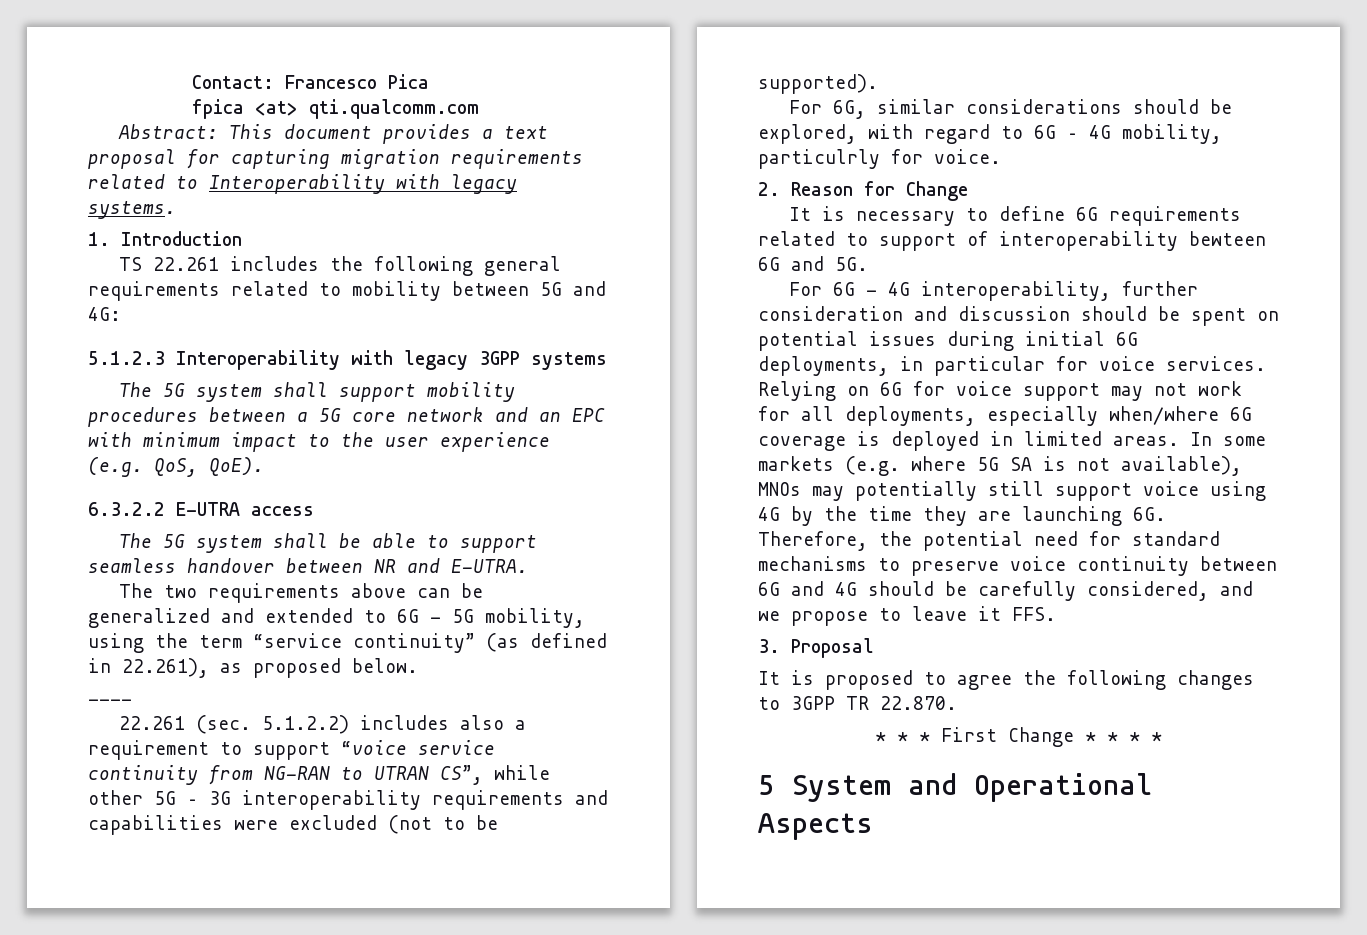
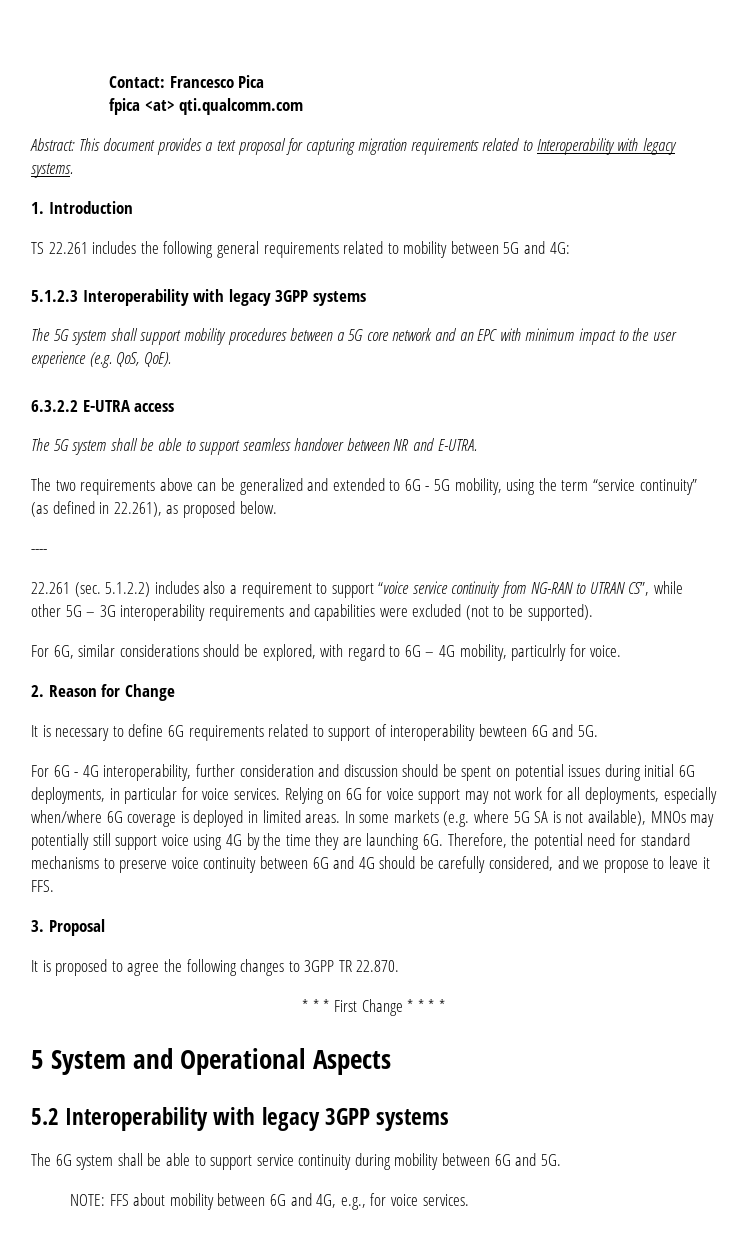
+ 5.2 Interoperability with legacy 3GPP systems
+ The 6G system shall be able to support service continuity during mobility between 6G and 5G.
+ NOTE: FFS about mobility between 6G and 4G, e.g., for voice services.

